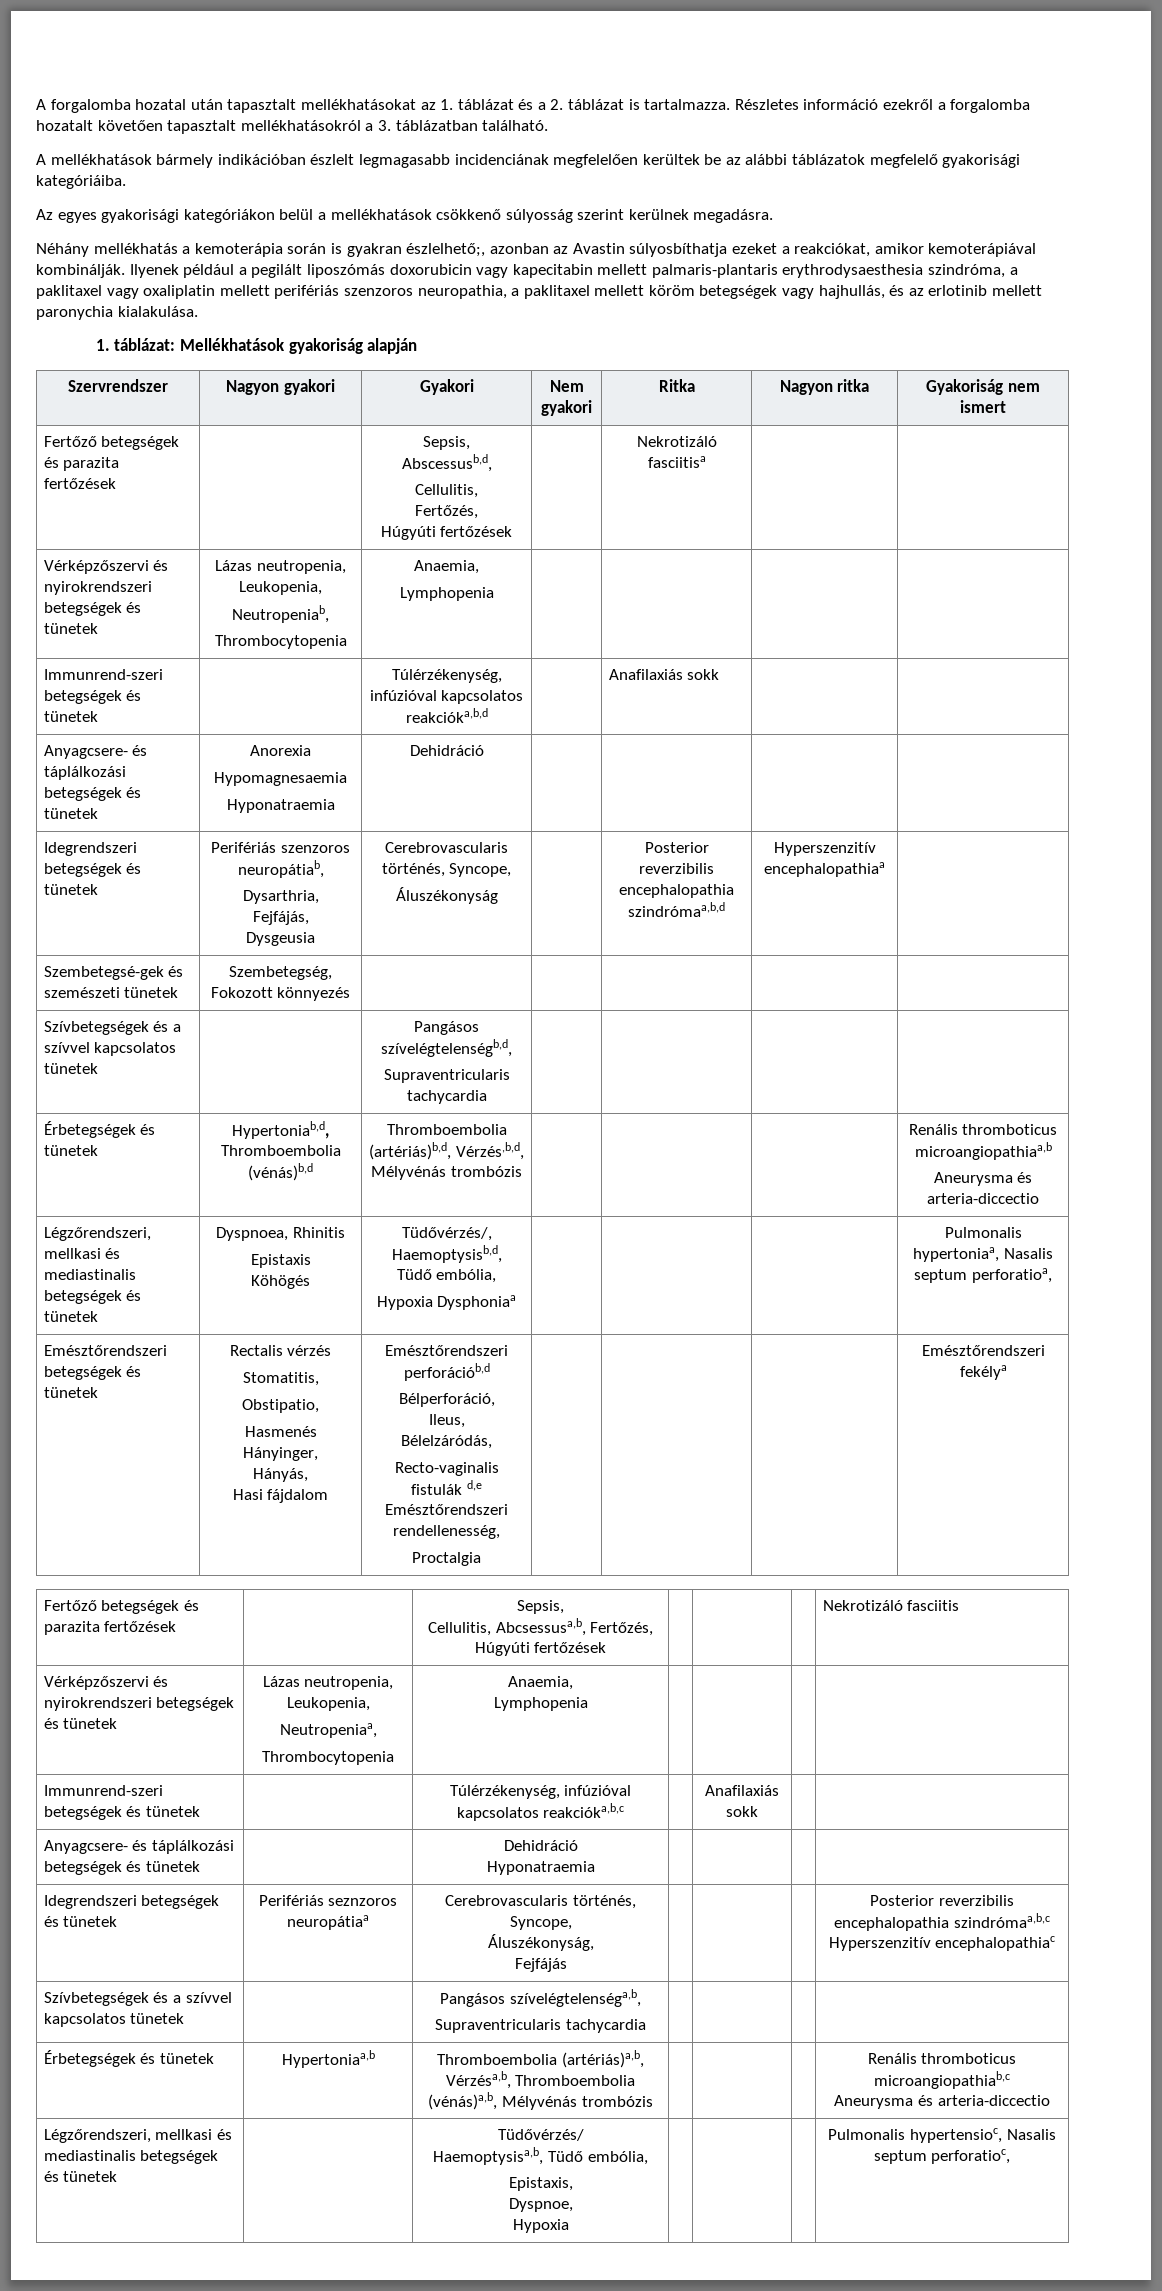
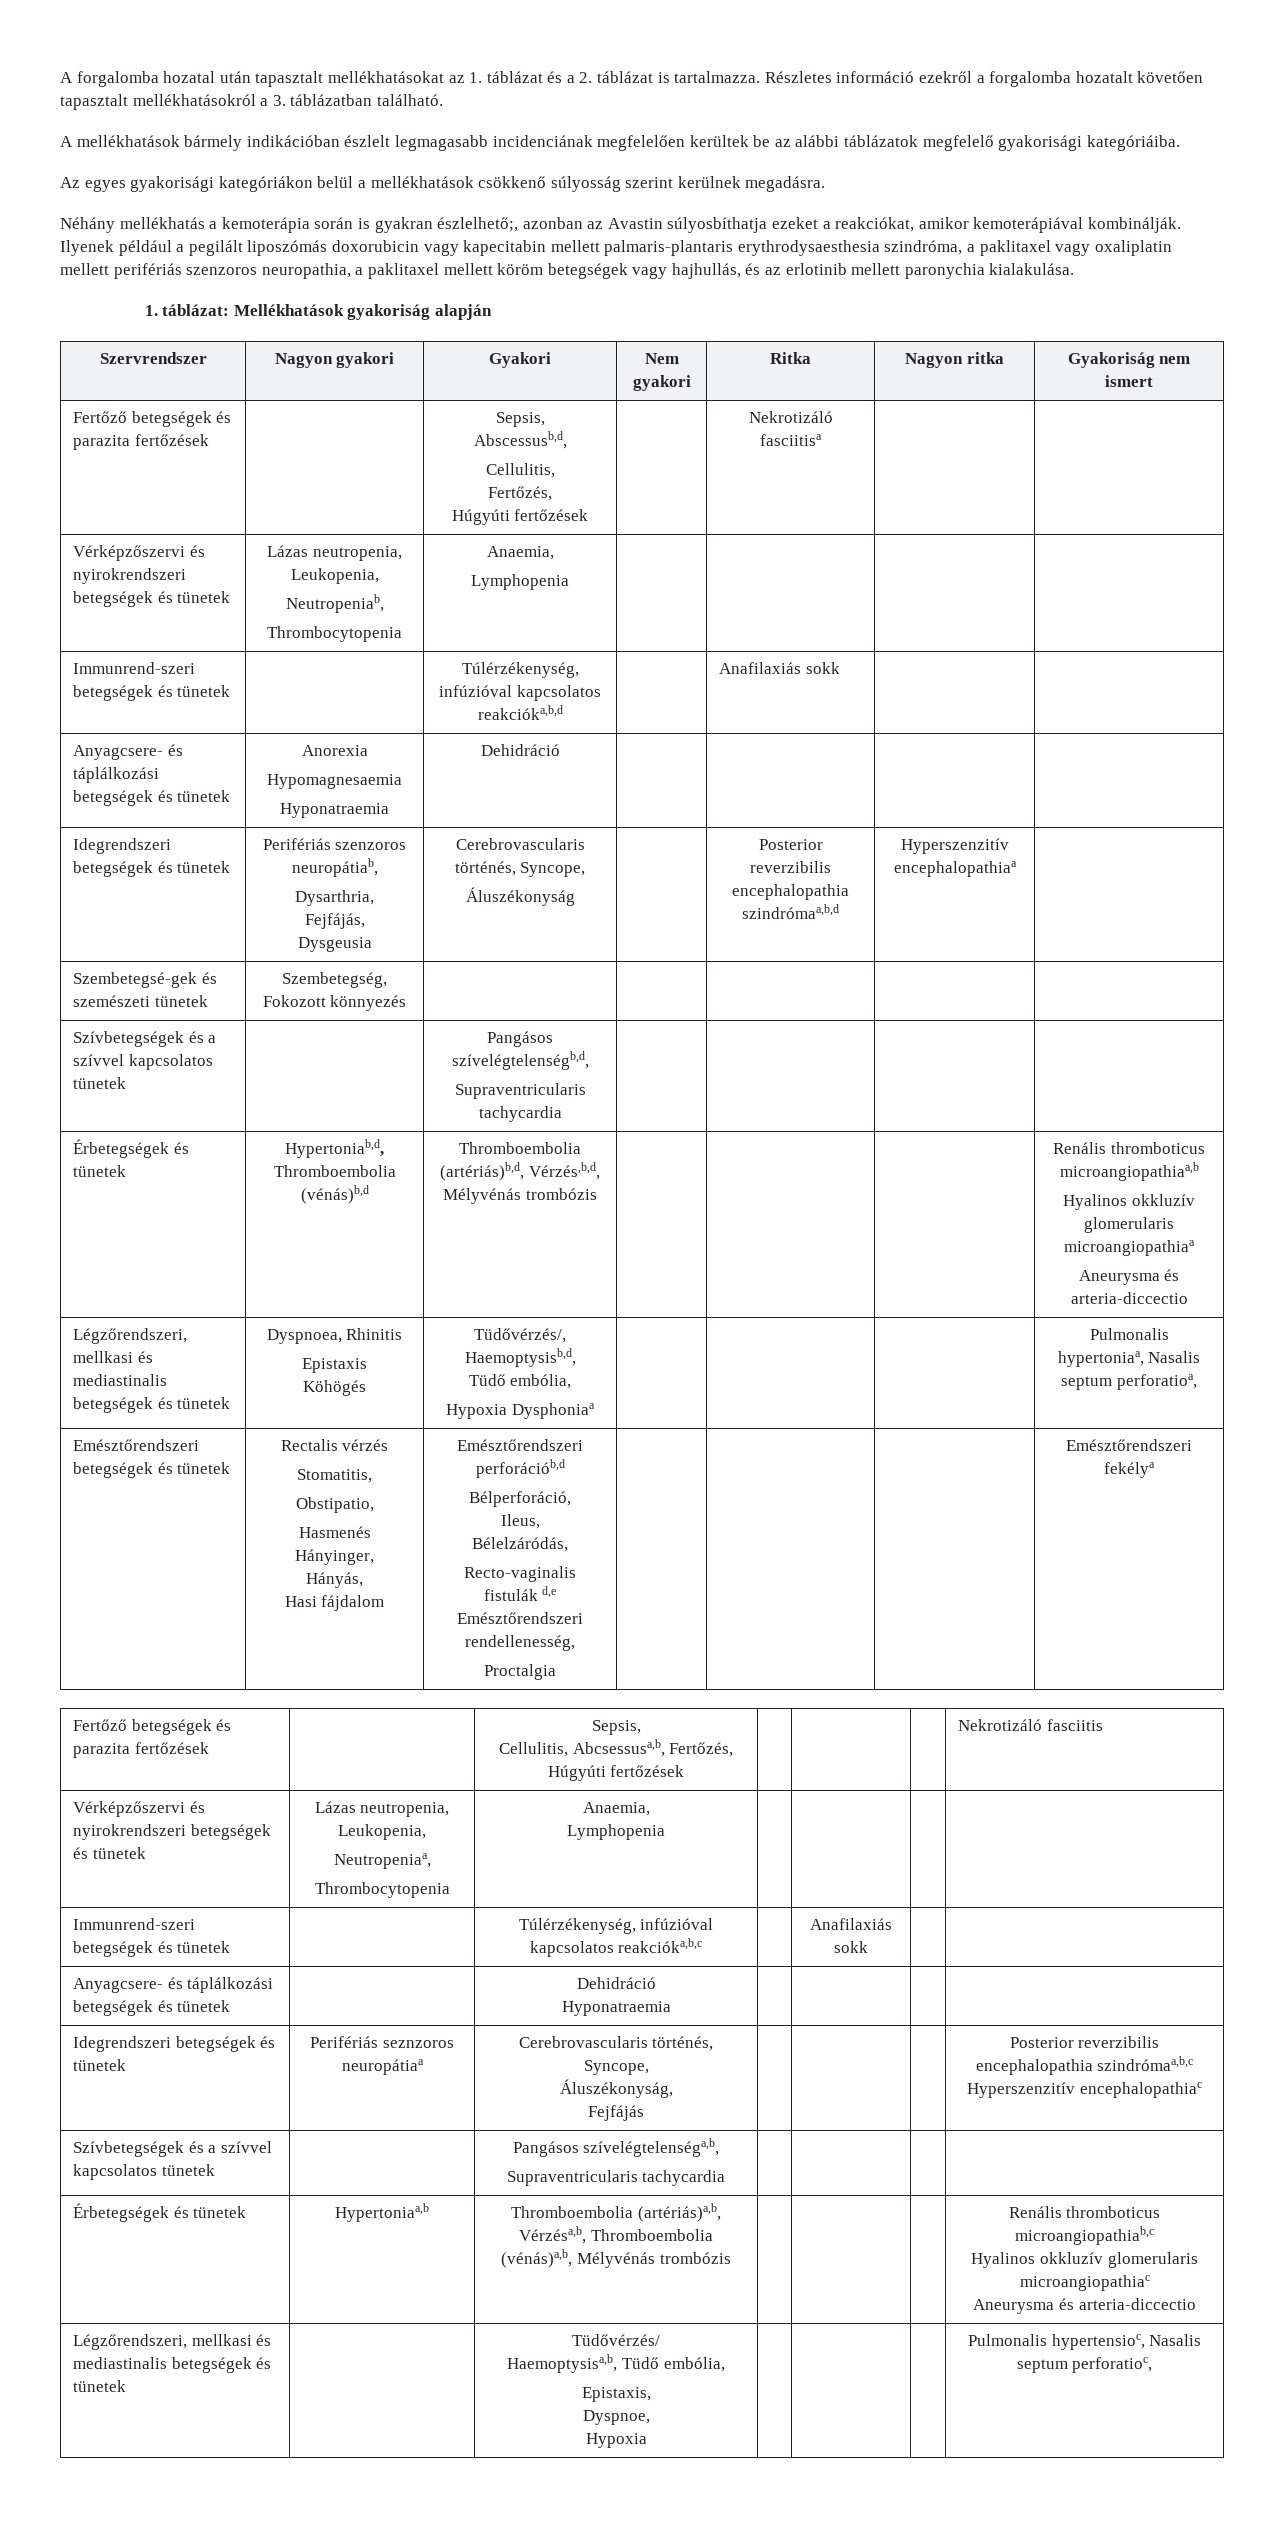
  Érbetegségek és tünetek | Hypertoniab,d, Thromboembolia (vénás)b,d | Thromboembolia (artériás)b,d, Vérzés,b,d, Mélyvénás trombózis | | | | Renális thromboticus microangiopathiaa,b
+ Hyalinos okkluzív glomerularis microangiopathiaa
  Érbetegségek és tünetek | Hypertoniaa,b | Thromboembolia (artériás)a,b, Vérzésa,b, Thromboembolia (vénás)a,b, Mélyvénás trombózis | | | | Renális thromboticus microangiopathiab,c
+ Hyalinos okkluzív glomerularis microangiopathiac

